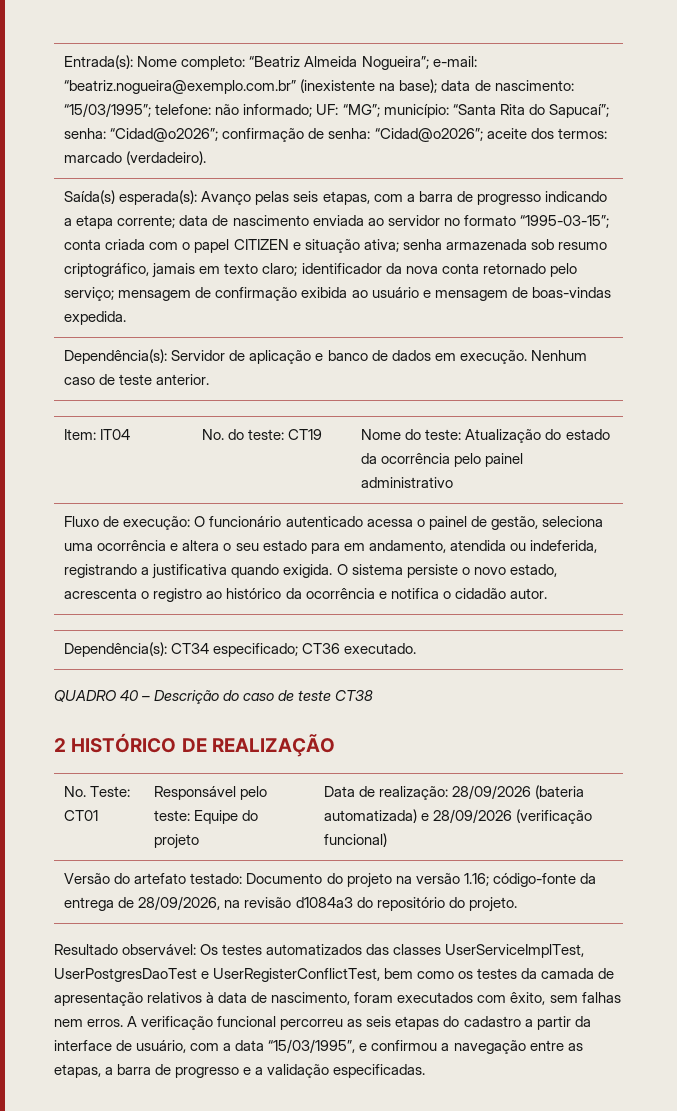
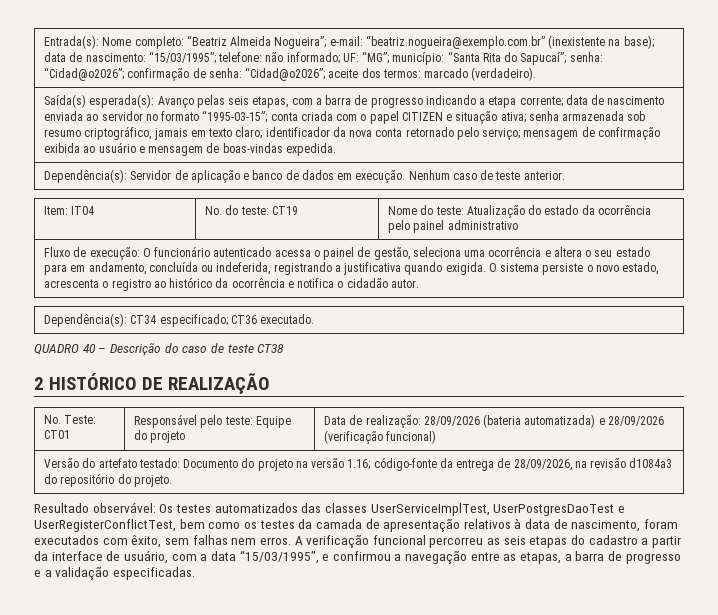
- Fluxo de execução: O funcionário autenticado acessa o painel de gestão, seleciona uma ocorrência e altera o seu estado para em andamento, atendida ou indeferida, registrando a justificativa quando exigida.
+ Fluxo de execução: O funcionário autenticado acessa o painel de gestão, seleciona uma ocorrência e altera o seu estado para em andamento, concluída ou indeferida, registrando a justificativa quando exigida.

